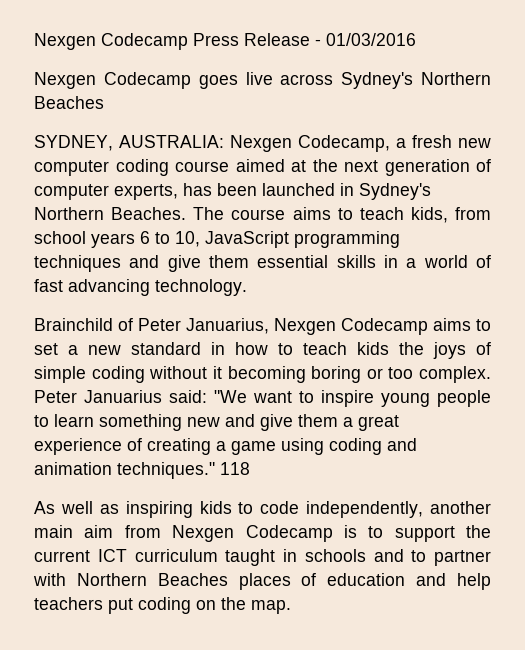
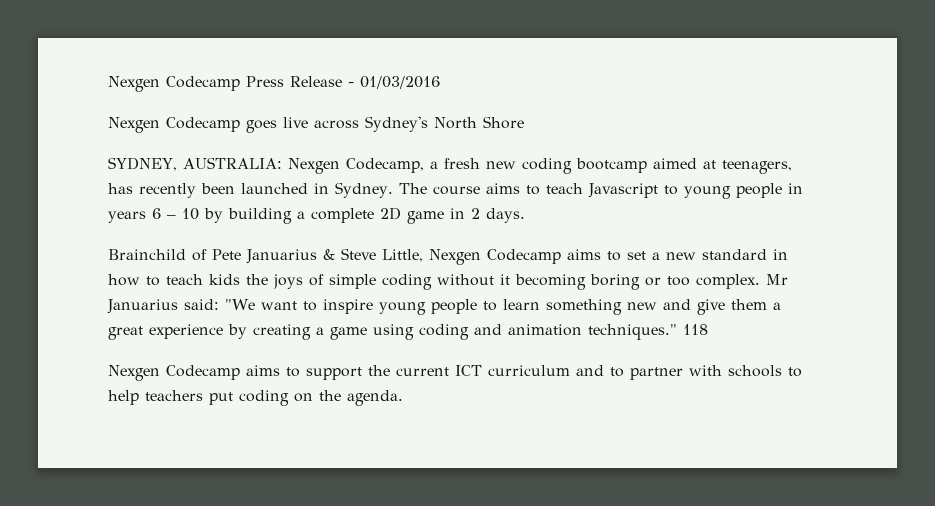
- Nexgen Codecamp goes live across Sydney's Northern Beaches
+ Nexgen Codecamp goes live across Sydney's North Shore
- SYDNEY, AUSTRALIA: Nexgen Codecamp, a fresh new computer coding course aimed at the next generation of computer experts, has been launched in Sydney's Northern Beaches.
+ SYDNEY, AUSTRALIA: Nexgen Codecamp, a fresh new coding bootcamp aimed at teenagers, has recently been launched in Sydney.
- The course aims to teach kids, from school years 6 to 10, JavaScript programming techniques and give them essential skills in a world of fast advancing technology.
- Brainchild of Peter Januarius, Nexgen Codecamp aims to set a new standard in how to teach kids the joys of simple coding without it becoming boring or too complex.
+ The course aims to teach Javascript to young people in years 6 – 10 by building a complete 2D game in 2 days.
+ Brainchild of Pete Januarius & Steve Little, Nexgen Codecamp aims to set a new standard in how to teach kids the joys of simple coding without it becoming boring or too complex.
- Peter Januarius said: "We want to inspire young people to learn something new and give them a great experience of creating a game using coding and animation techniques."
+ Mr Januarius said: "We want to inspire young people to learn something new and give them a great experience by creating a game using coding and animation techniques."
- As well as inspiring kids to code independently, another main aim from Nexgen Codecamp is to support the current ICT curriculum taught in schools and to partner with Northern Beaches places of education and help teachers put coding on the map.
+ Nexgen Codecamp aims to support the current ICT curriculum and to partner with schools to help teachers put coding on the agenda.

